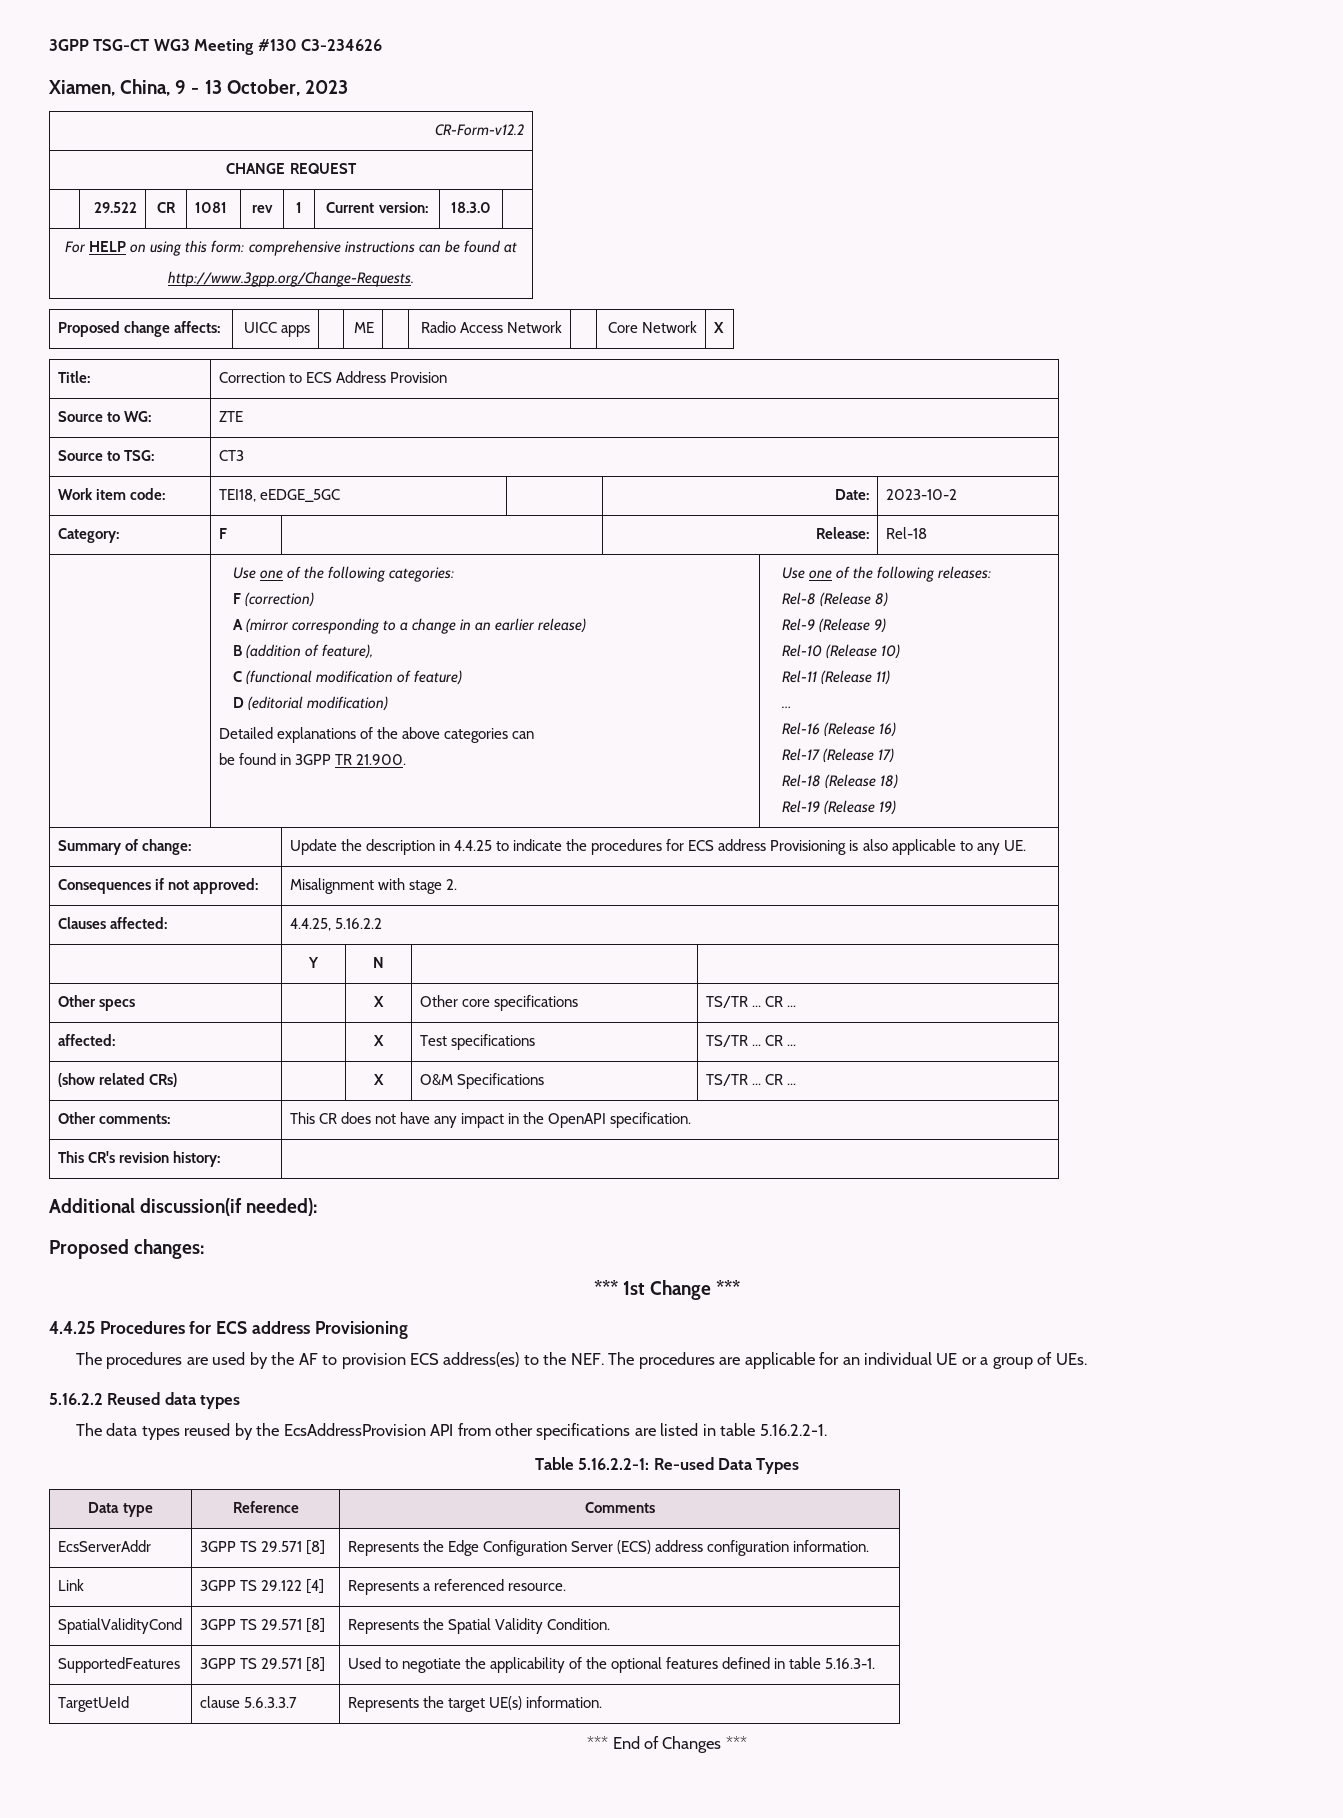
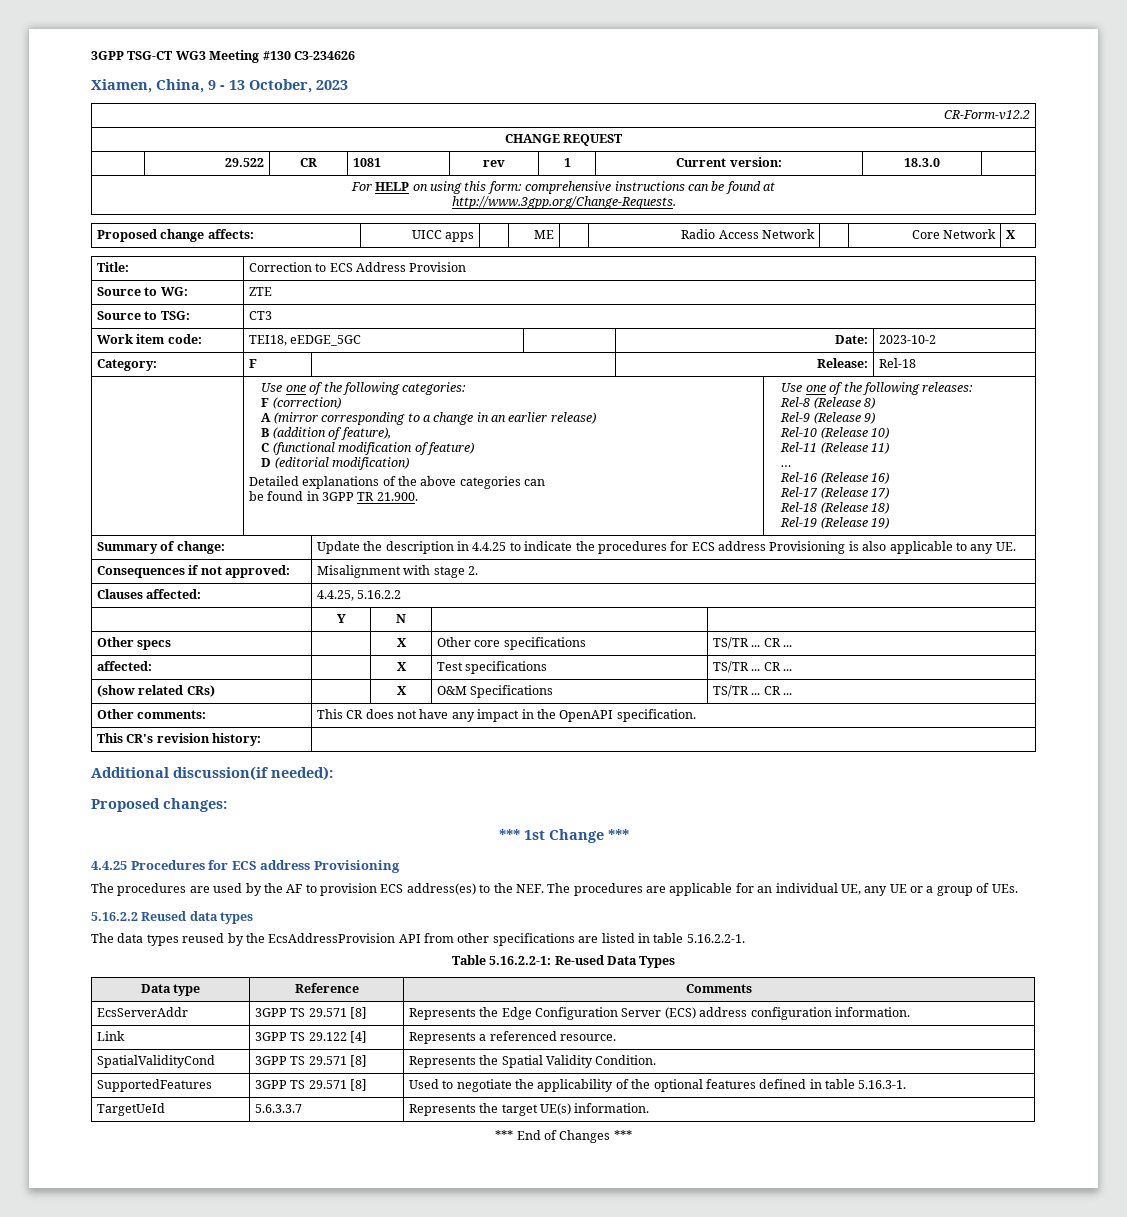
- The procedures are used by the AF to provision ECS address(es) to the NEF. The procedures are applicable for an individual UE or a group of UEs.
+ The procedures are used by the AF to provision ECS address(es) to the NEF. The procedures are applicable for an individual UE, any UE or a group of UEs.
- TargetUeId | clause 5.6.3.3.7 | Represents the target UE(s) information.
+ TargetUeId | 5.6.3.3.7 | Represents the target UE(s) information.

